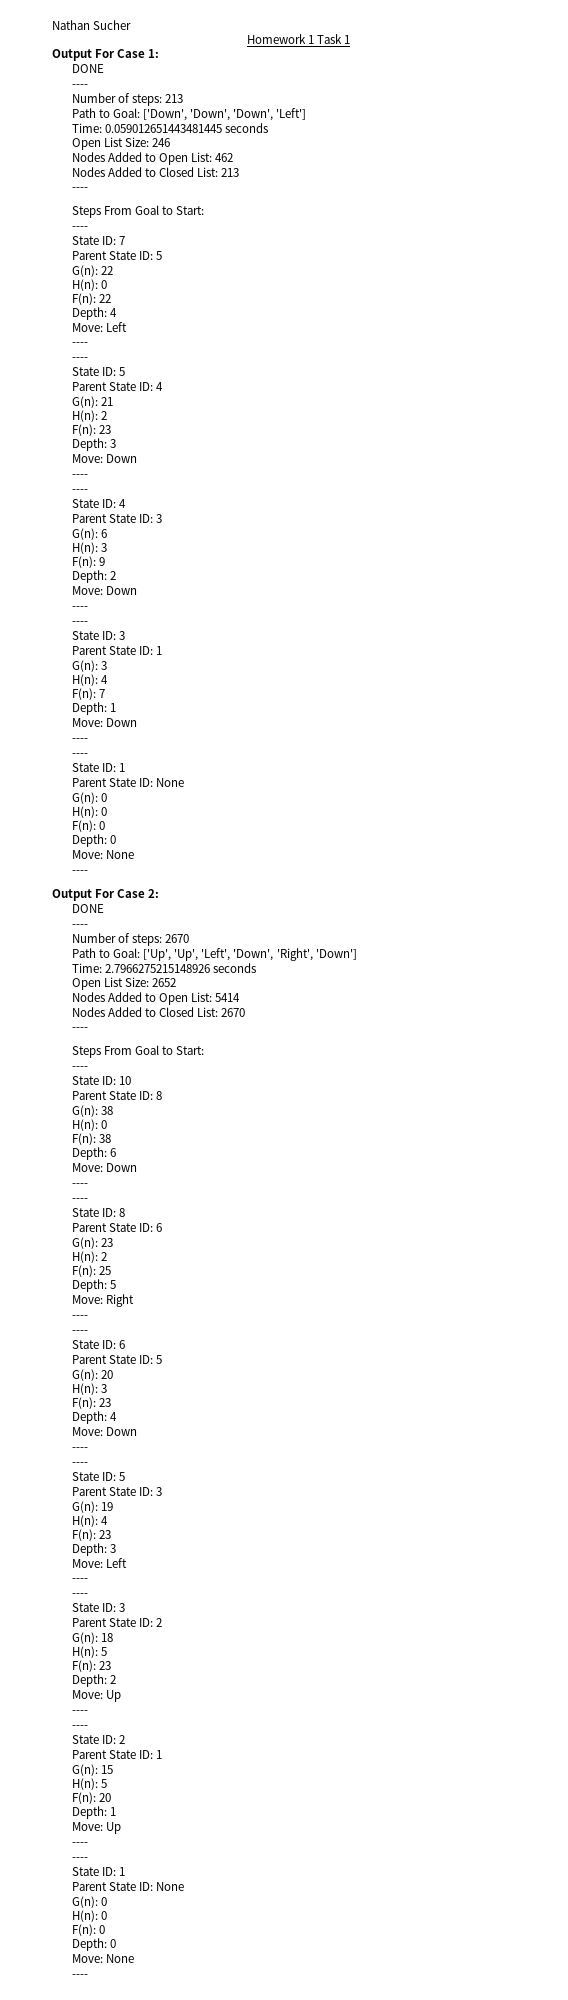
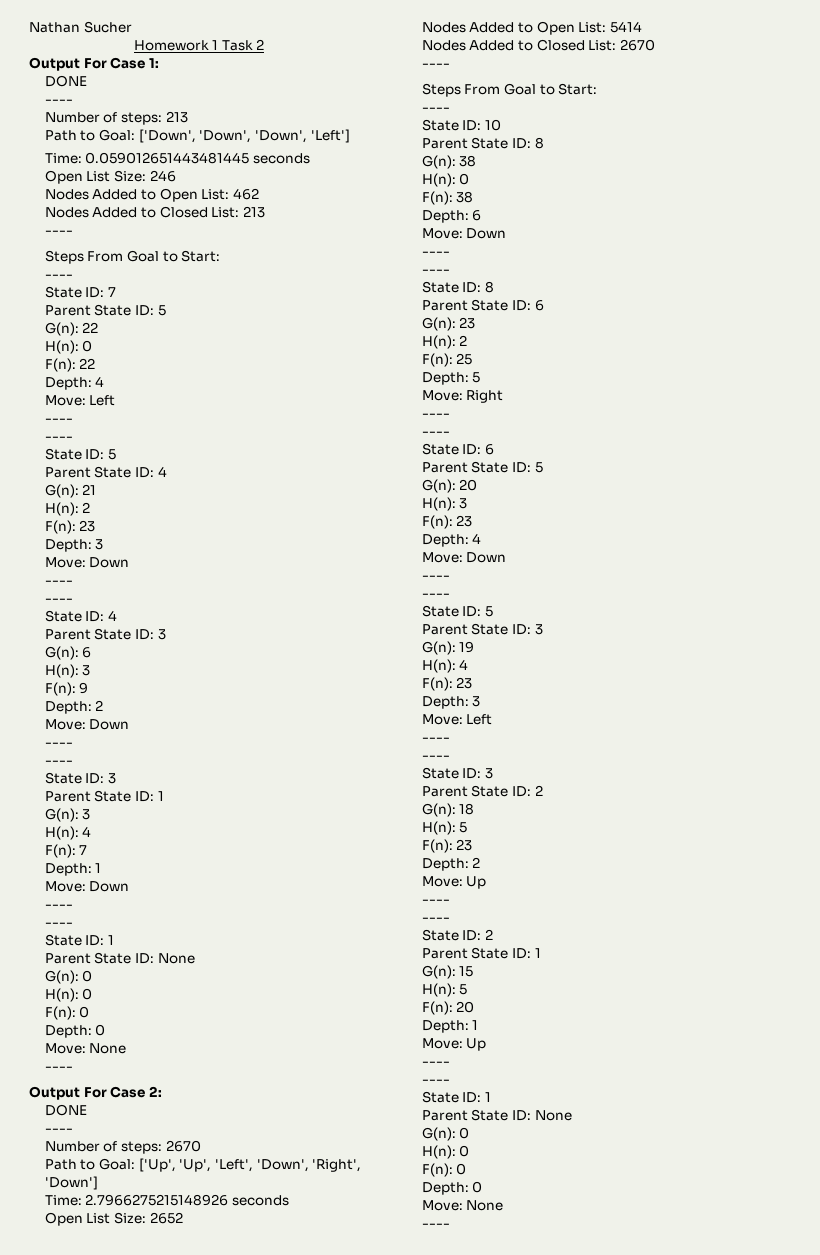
- Homework 1 Task 1
+ Homework 1 Task 2

